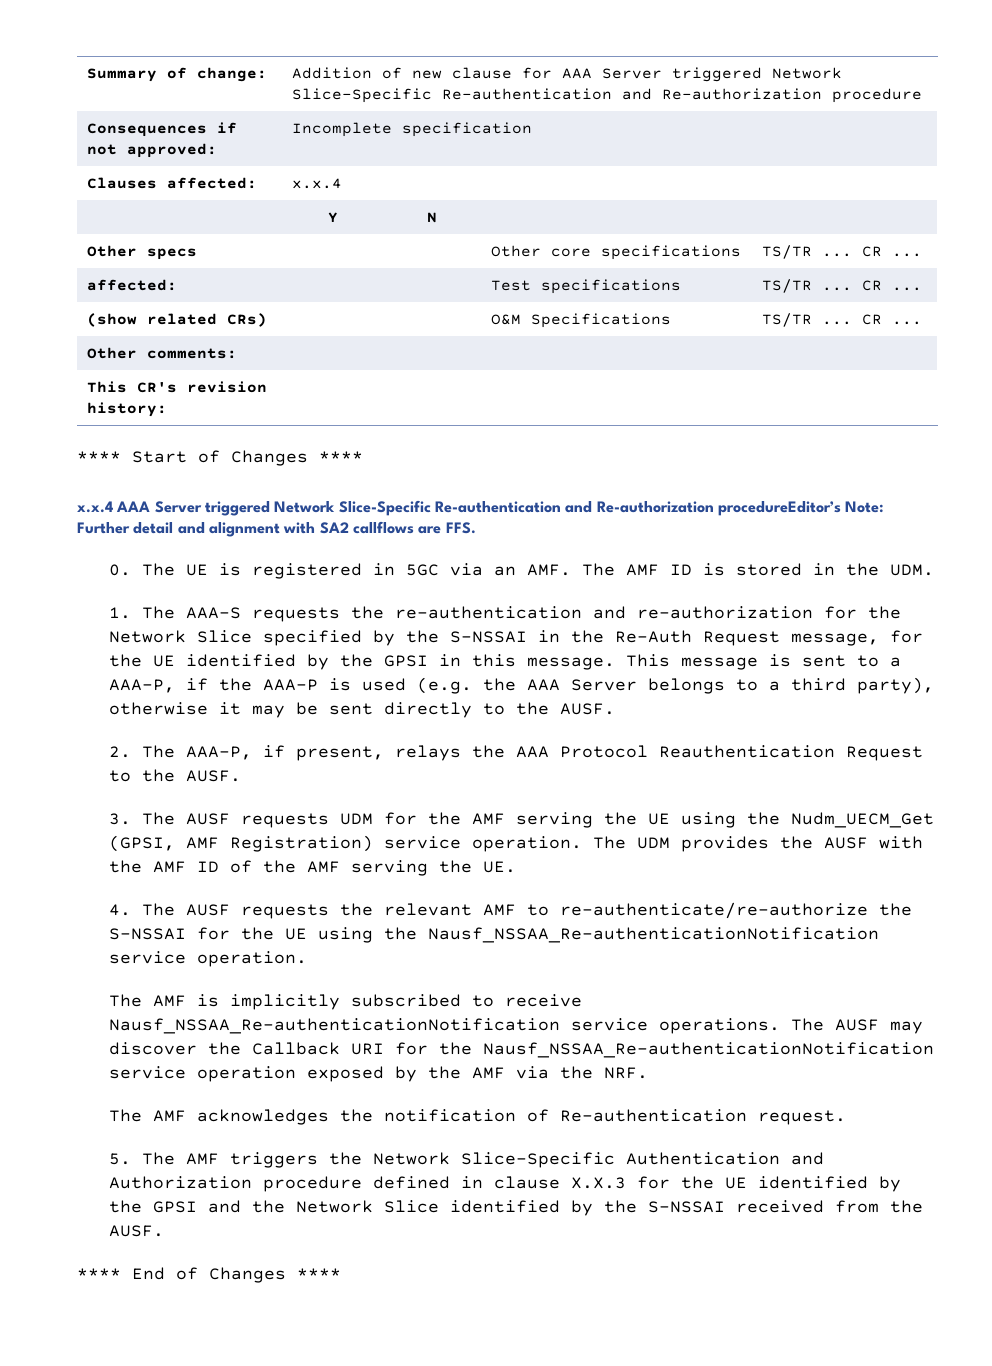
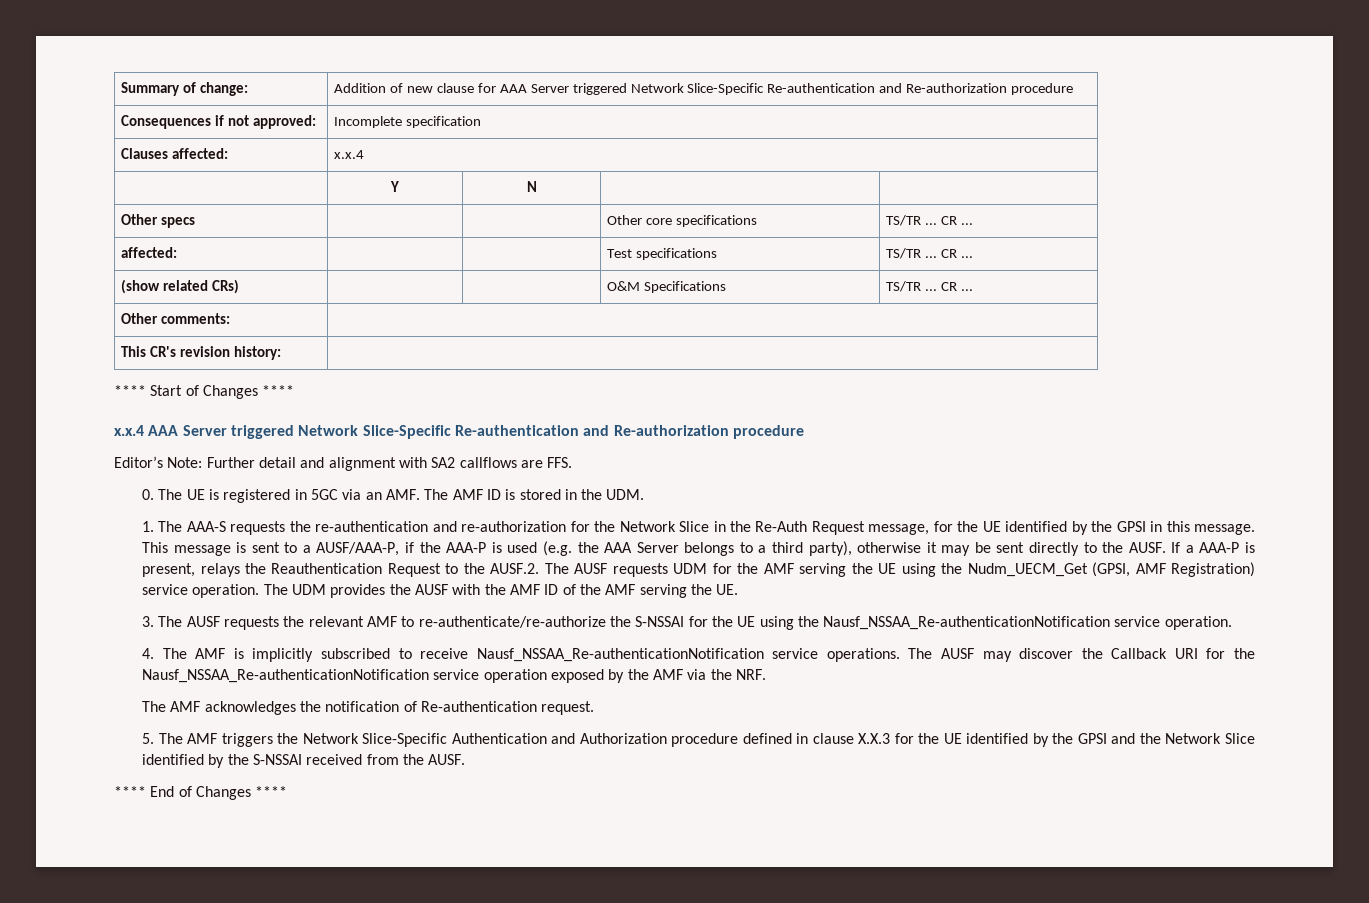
- x.x.4 AAA Server triggered Network Slice-Specific Re-authentication and Re-authorization procedureEditor’s Note: Further detail and alignment with SA2 callflows are FFS.
+ x.x.4 AAA Server triggered Network Slice-Specific Re-authentication and Re-authorization procedure
+ Editor’s Note: Further detail and alignment with SA2 callflows are FFS.
- 1. The AAA-S requests the re-authentication and re-authorization for the Network Slice specified by the S-NSSAI in the Re-Auth Request message, for the UE identified by the GPSI in this message.
+ 1. The AAA-S requests the re-authentication and re-authorization for the Network Slice in the Re-Auth Request message, for the UE identified by the GPSI in this message.
- This message is sent to a AAA-P, if the AAA-P is used (e.g. the AAA Server belongs to a third party), otherwise it may be sent directly to the AUSF.
- 2. The AAA-P, if present, relays the AAA Protocol Reauthentication Request to the AUSF.
- 3. The AUSF requests UDM for the AMF serving the UE using the Nudm_UECM_Get (GPSI, AMF Registration) service operation.
+ This message is sent to a AUSF/AAA-P, if the AAA-P is used (e.g. the AAA Server belongs to a third party), otherwise it may be sent directly to the AUSF. If a AAA-P is present, relays the Reauthentication Request to the AUSF.2. The AUSF requests UDM for the AMF serving the UE using the Nudm_UECM_Get (GPSI, AMF Registration) service operation.
- 4. The AUSF requests the relevant AMF to re-authenticate/re-authorize the S-NSSAI for the UE using the Nausf_NSSAA_Re-authenticationNotification service operation.
+ 3. The AUSF requests the relevant AMF to re-authenticate/re-authorize the S-NSSAI for the UE using the Nausf_NSSAA_Re-authenticationNotification service operation.
- The AMF is implicitly subscribed to receive Nausf_NSSAA_Re-authenticationNotification service operations.
+ 4. The AMF is implicitly subscribed to receive Nausf_NSSAA_Re-authenticationNotification service operations.

